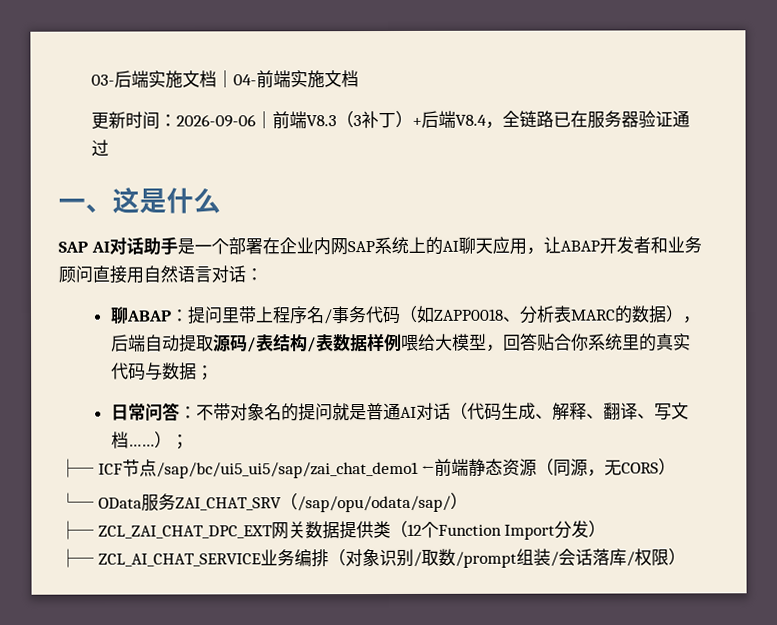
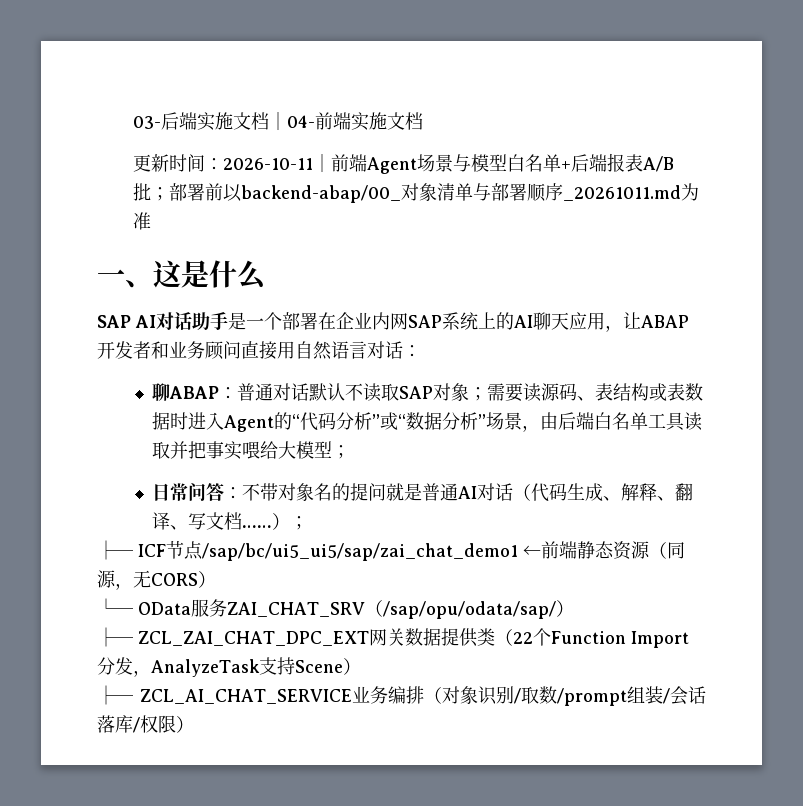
- 更新时间：2026-09-06｜前端V8.3（3补丁）+后端V8.4，全链路已在服务器验证通过
+ 更新时间：2026-10-11｜前端Agent场景与模型白名单+后端报表A/B批；部署前以backend-abap/00_对象清单与部署顺序_20261011.md为准
- 聊ABAP：提问里带上程序名/事务代码（如ZAPP0018、分析表MARC的数据），后端自动提取源码/表结构/表数据样例喂给大模型，回答贴合你系统里的真实代码与数据；
+ 聊ABAP：普通对话默认不读取SAP对象；需要读源码、表结构或表数据时进入Agent的“代码分析”或“数据分析”场景，由后端白名单工具读取并把事实喂给大模型；
- ├─ ZCL_ZAI_CHAT_DPC_EXT网关数据提供类（12个Function Import分发）
+ ├─ ZCL_ZAI_CHAT_DPC_EXT网关数据提供类（22个Function Import分发，AnalyzeTask支持Scene）

